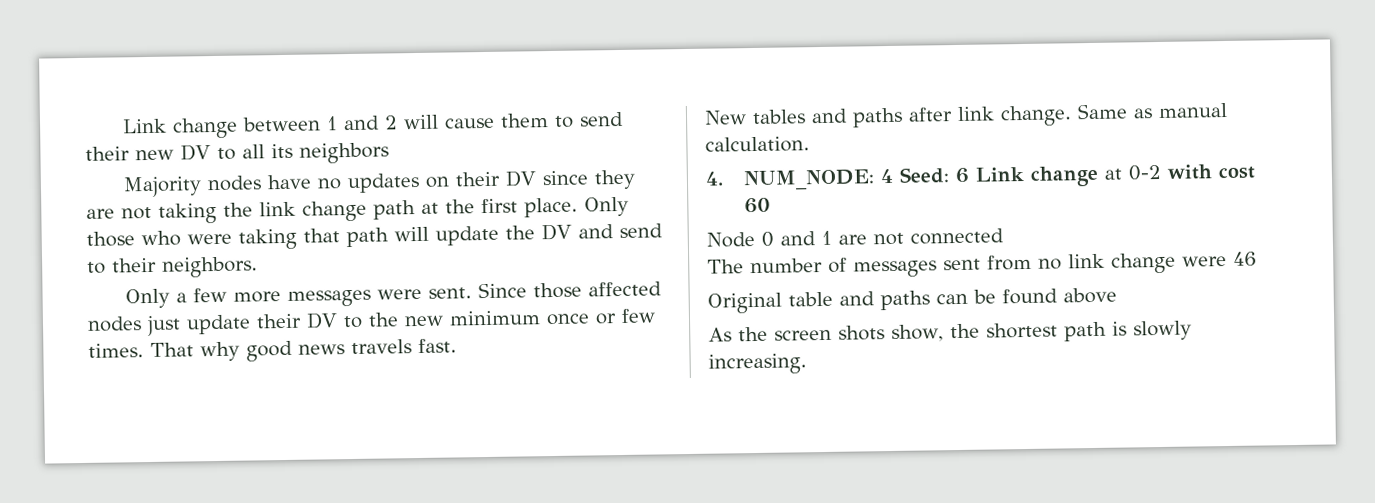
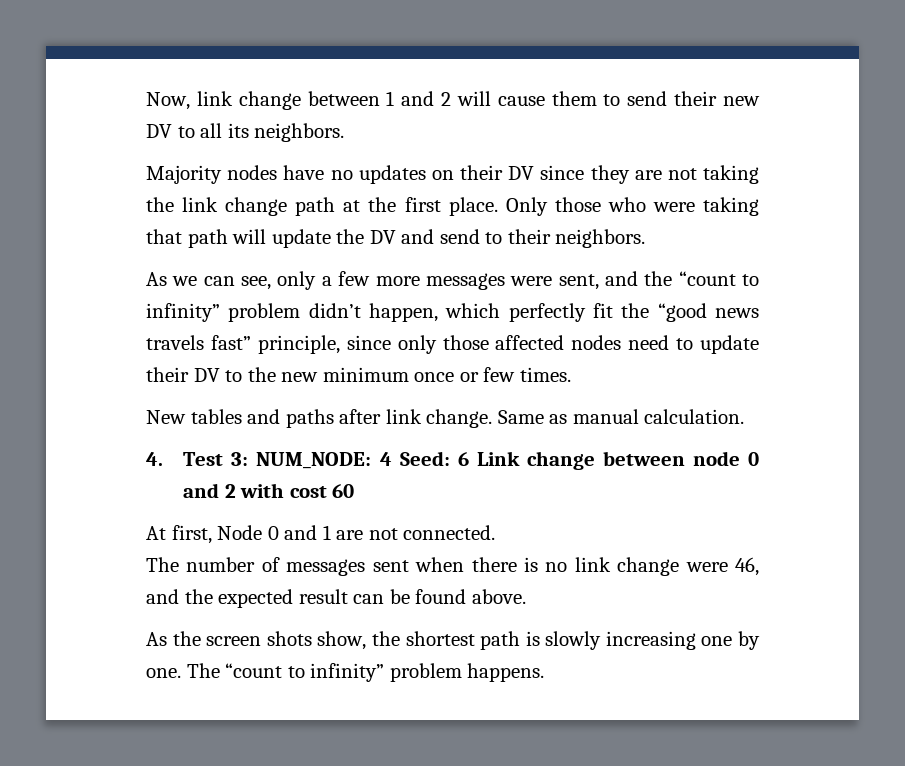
- Link change between 1 and 2 will cause them to send their new DV to all its neighbors
+ Now, link change between 1 and 2 will cause them to send their new DV to all its neighbors.
- Only a few more messages were sent. Since those affected nodes just update their DV to the new minimum once or few times. That why good news travels fast.
+ As we can see, only a few more messages were sent, and the “count to infinity” problem didn’t happen, which perfectly fit the “good news travels fast” principle, since only those affected nodes need to update their DV to the new minimum once or few times.
- 4. NUM_NODE: 4 Seed: 6 Link change at 0-2 with cost 60
+ 4. Test 3: NUM_NODE: 4 Seed: 6 Link change between node 0 and 2 with cost 60
- Node 0 and 1 are not connected
+ At first, Node 0 and 1 are not connected.
- The number of messages sent from no link change were 46
- Original table and paths can be found above
+ The number of messages sent when there is no link change were 46, and the expected result can be found above.
- As the screen shots show, the shortest path is slowly increasing.
+ As the screen shots show, the shortest path is slowly increasing one by one. The “count to infinity” problem happens.

